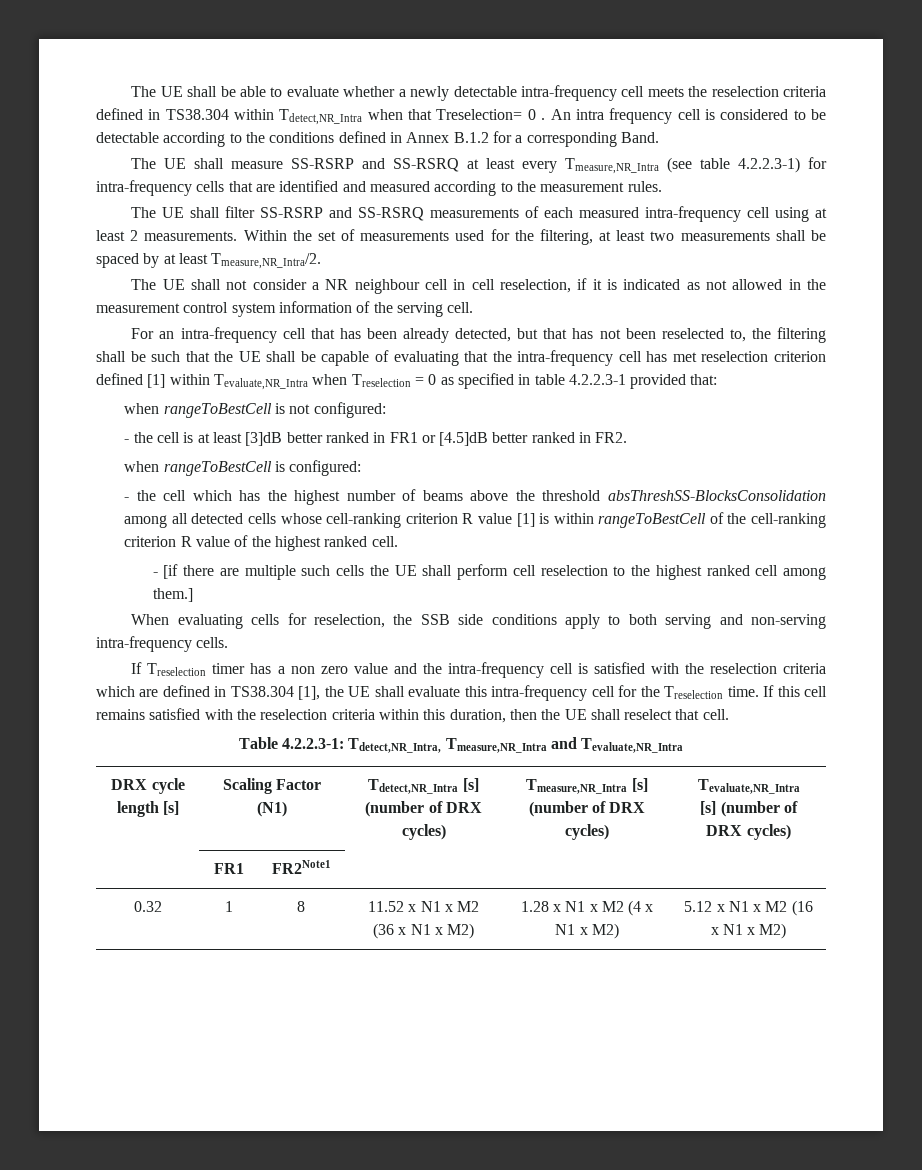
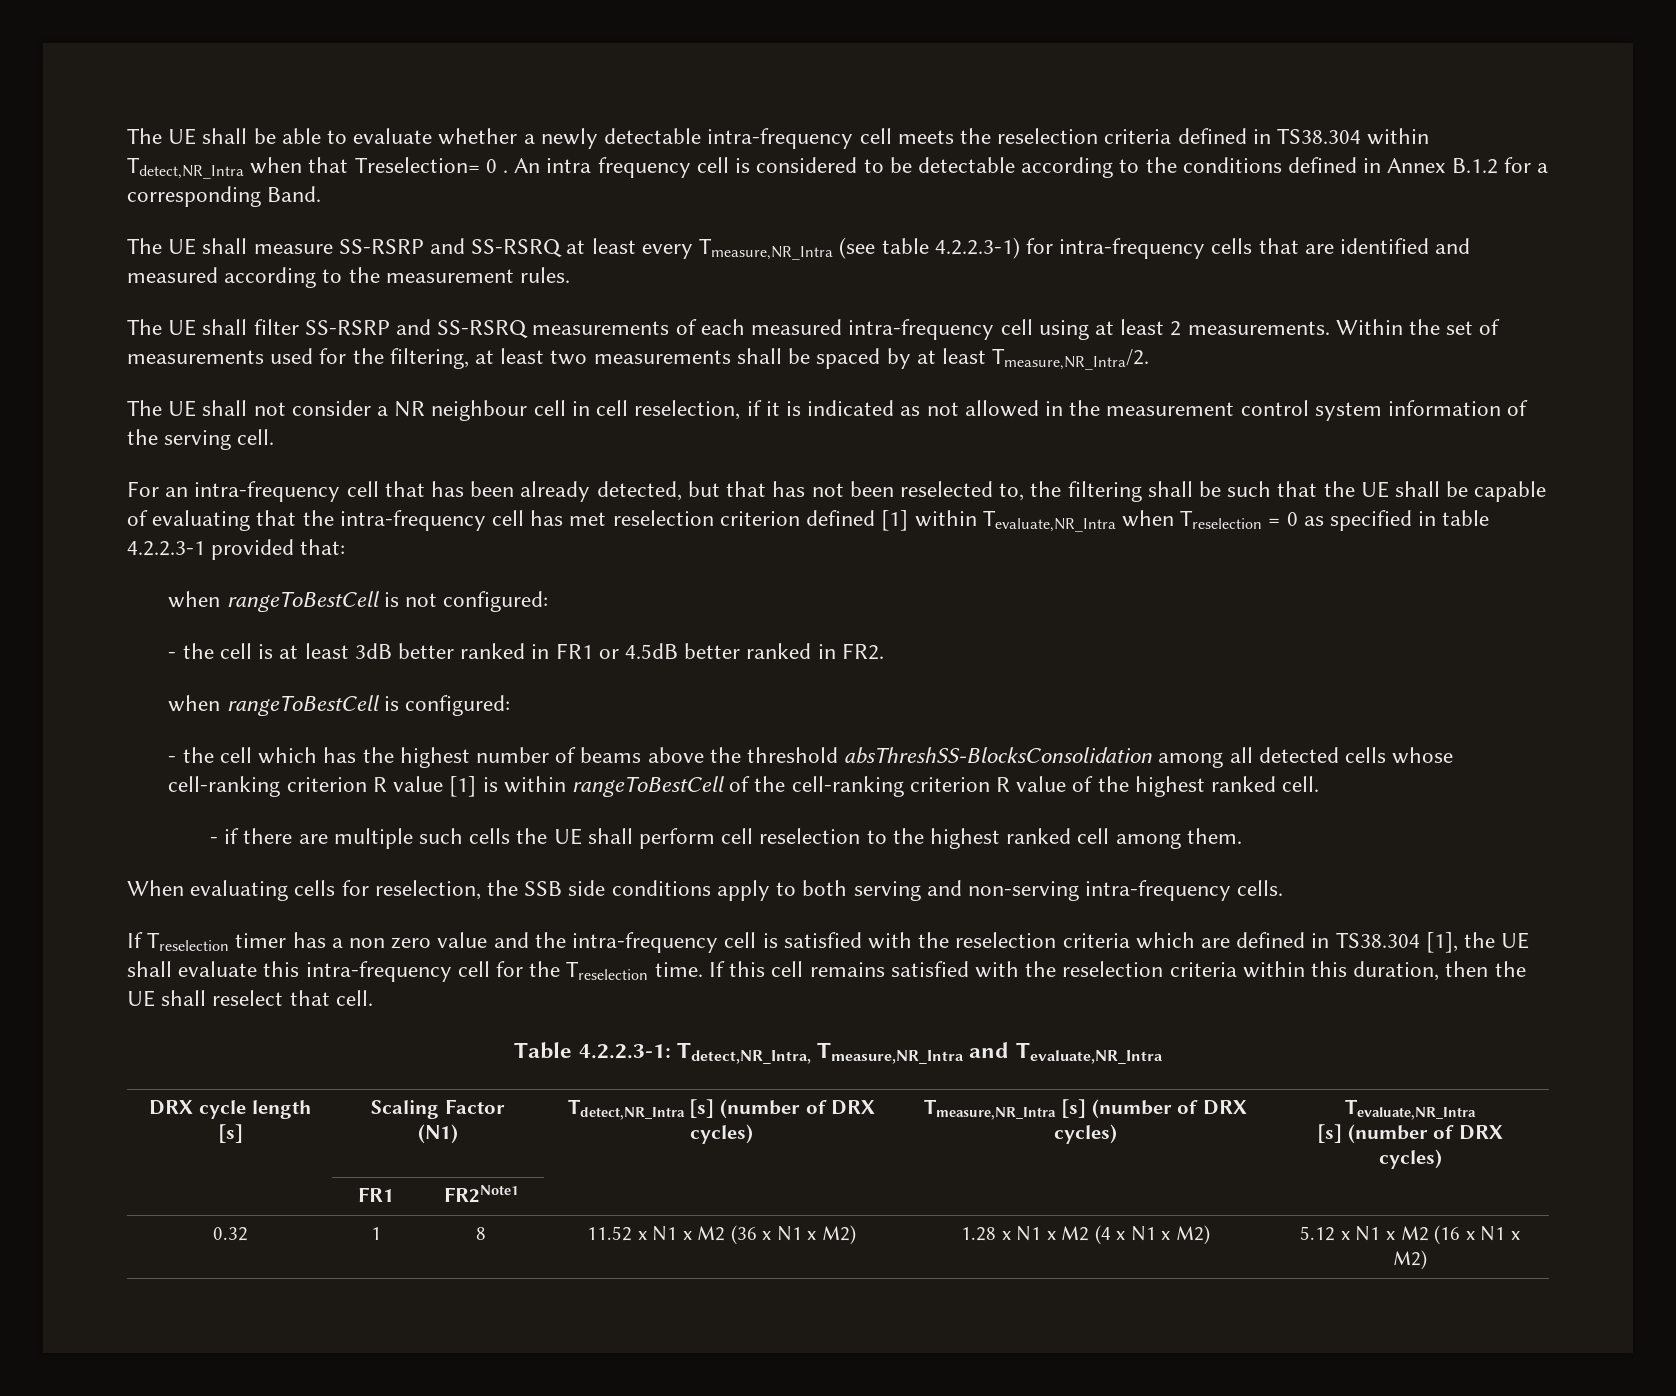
- - the cell is at least [3]dB better ranked in FR1 or [4.5]dB better ranked in FR2.
+ - the cell is at least 3dB better ranked in FR1 or 4.5dB better ranked in FR2.
- - [if there are multiple such cells the UE shall perform cell reselection to the highest ranked cell among them.]
+ - if there are multiple such cells the UE shall perform cell reselection to the highest ranked cell among them.

